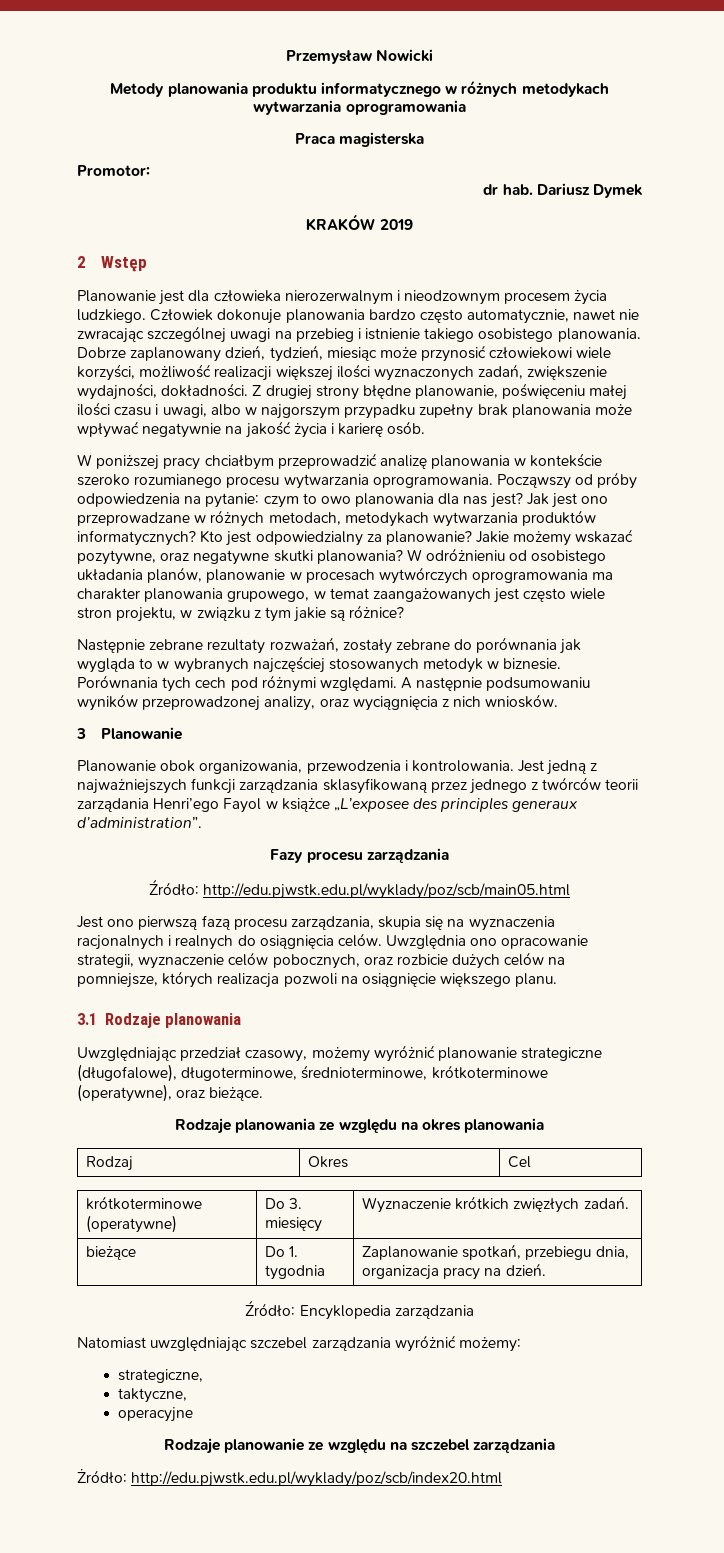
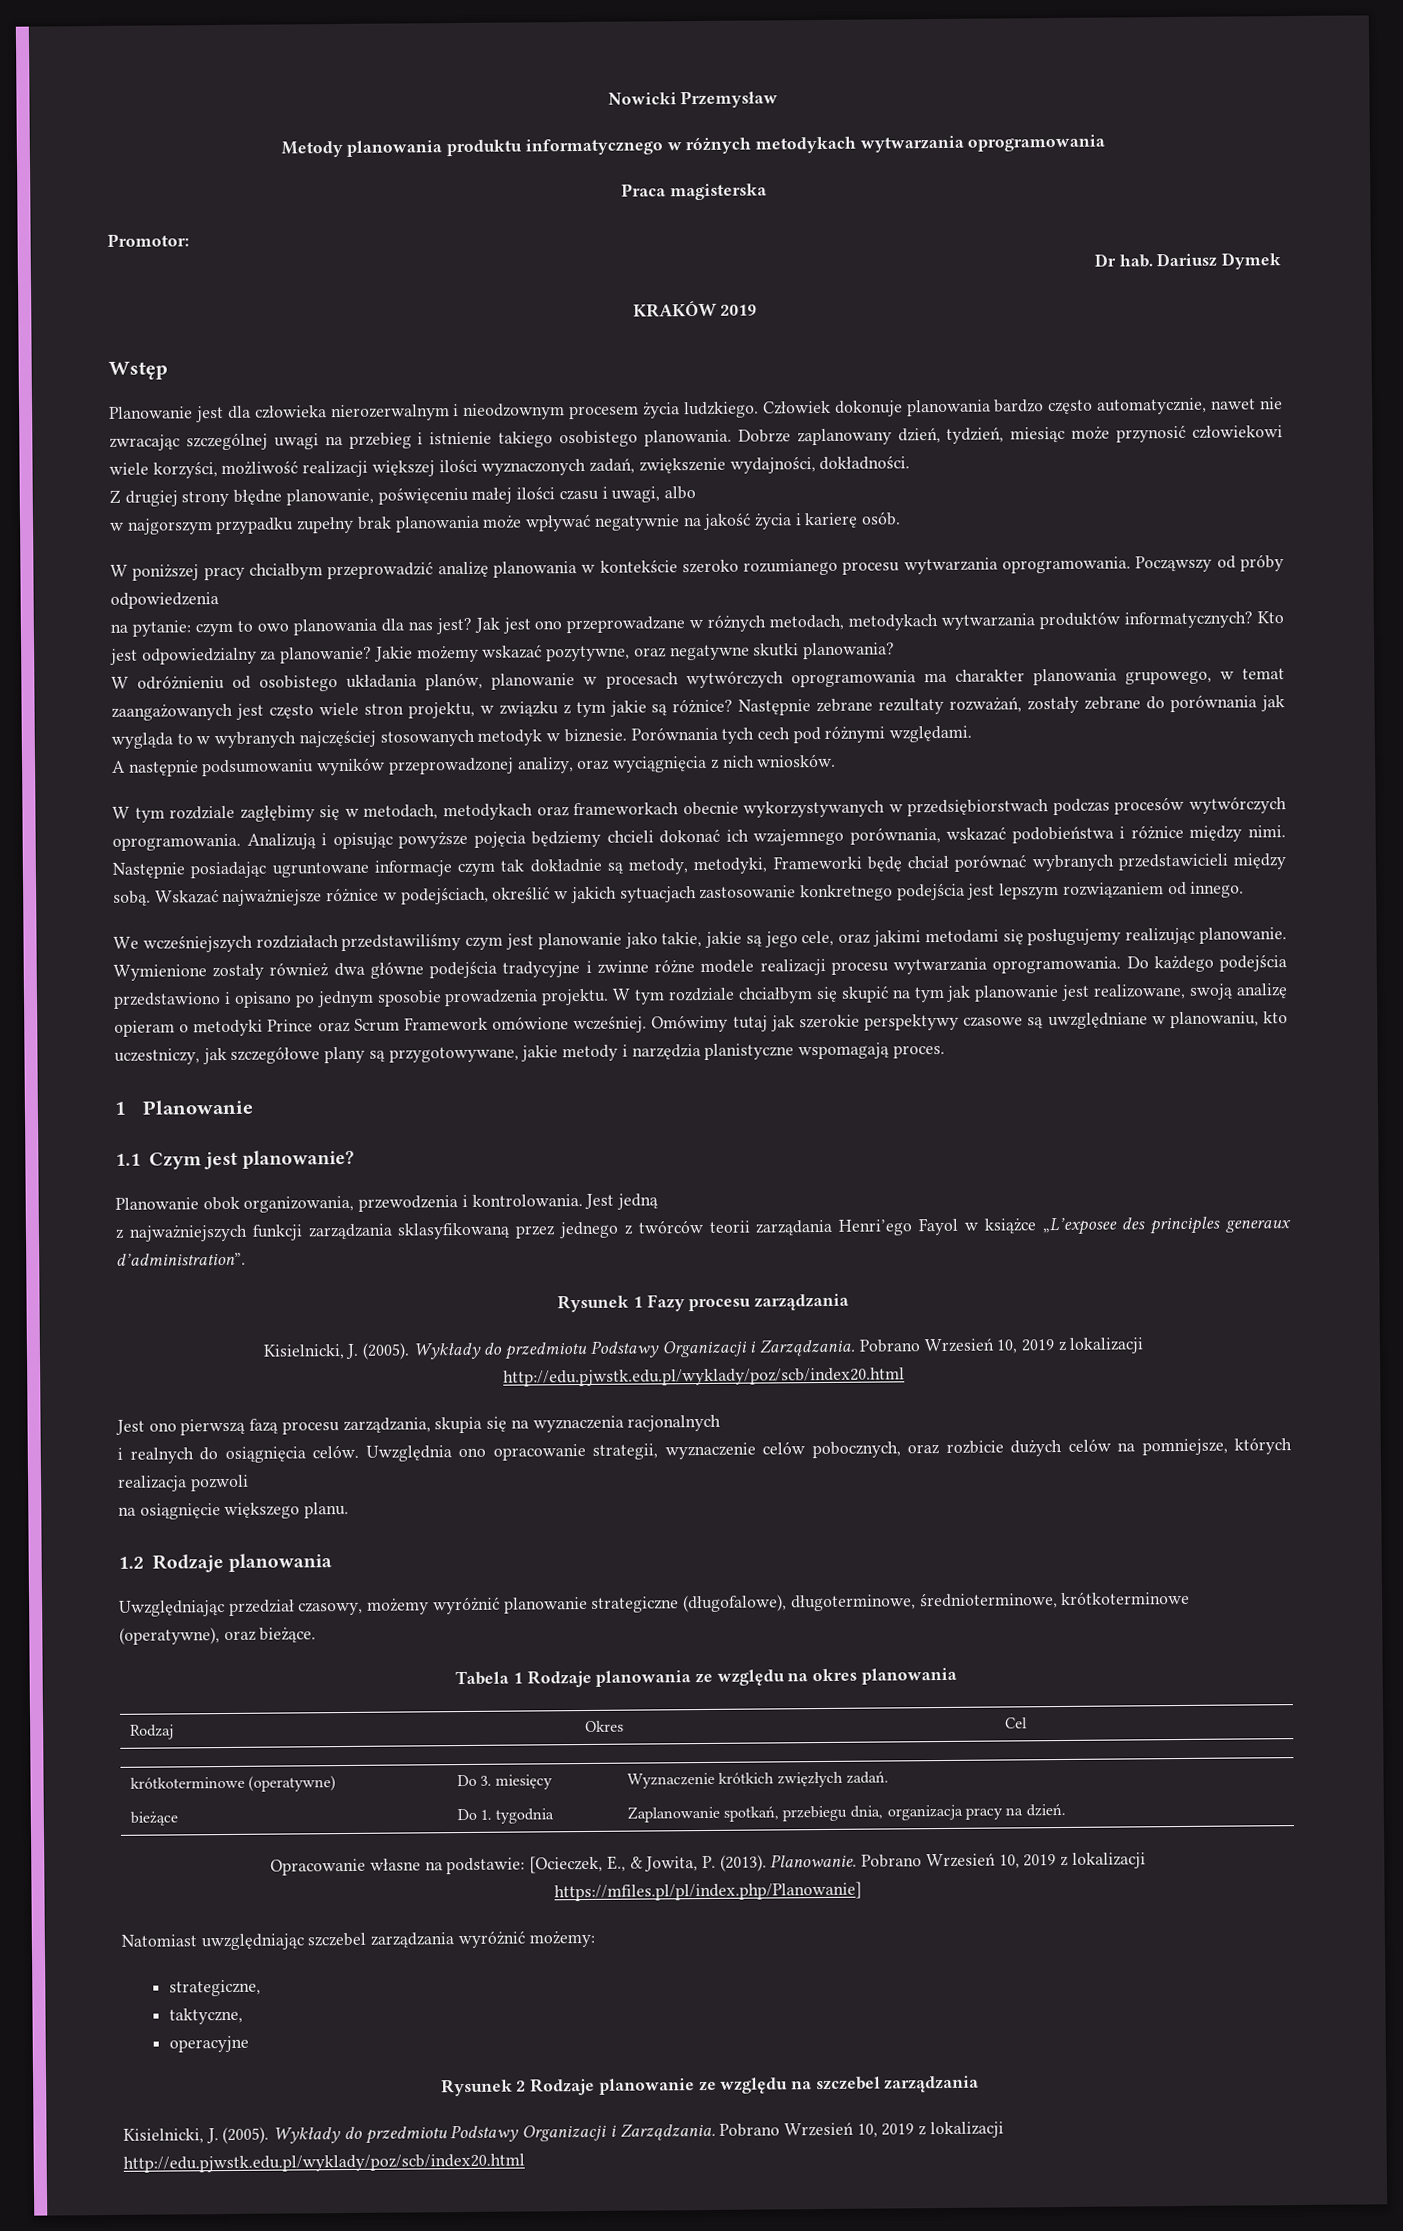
- Przemysław Nowicki
+ Nowicki Przemysław
- dr hab.
+ Dr hab.
- 2 Wstęp
+ Wstęp
- Dobrze zaplanowany dzień, tydzień, miesiąc może przynosić człowiekowi wiele korzyści, możliwość realizacji większej ilości wyznaczonych zadań, zwiększenie wydajności, dokładności. Z drugiej strony błędne planowanie, poświęceniu małej ilości czasu i uwagi, albo w najgorszym przypadku zupełny brak planowania może wpływać negatywnie na jakość życia i karierę osób.
+ Dobrze zaplanowany dzień, tydzień, miesiąc może przynosić człowiekowi wiele korzyści, możliwość realizacji większej ilości wyznaczonych zadań, zwiększenie wydajności, dokładności.
+ Z drugiej strony błędne planowanie, poświęceniu małej ilości czasu i uwagi, albo
+ w najgorszym przypadku zupełny brak planowania może wpływać negatywnie na jakość życia i karierę osób.
- Począwszy od próby odpowiedzenia na pytanie: czym to owo planowania dla nas jest?
+ Począwszy od próby odpowiedzenia
+ na pytanie: czym to owo planowania dla nas jest?
- Jakie możemy wskazać pozytywne, oraz negatywne skutki planowania? W odróżnieniu od osobistego układania planów, planowanie w procesach wytwórczych oprogramowania ma charakter planowania grupowego, w temat zaangażowanych jest często wiele stron projektu, w związku z tym jakie są różnice?
- Następnie zebrane rezultaty rozważań, zostały zebrane do porównania jak wygląda to w wybranych najczęściej stosowanych metodyk w biznesie.
+ Jakie możemy wskazać pozytywne, oraz negatywne skutki planowania?
+ W odróżnieniu od osobistego układania planów, planowanie w procesach wytwórczych oprogramowania ma charakter planowania grupowego, w temat zaangażowanych jest często wiele stron projektu, w związku z tym jakie są różnice? Następnie zebrane rezultaty rozważań, zostały zebrane do porównania jak wygląda to w wybranych najczęściej stosowanych metodyk w biznesie.
- Porównania tych cech pod różnymi względami. A następnie podsumowaniu wyników przeprowadzonej analizy, oraz wyciągnięcia z nich wniosków.
+ Porównania tych cech pod różnymi względami.
+ A następnie podsumowaniu wyników przeprowadzonej analizy, oraz wyciągnięcia z nich wniosków.
- 3 Planowanie
+ W tym rozdziale zagłębimy się w metodach, metodykach oraz frameworkach obecnie wykorzystywanych w przedsiębiorstwach podczas procesów wytwórczych oprogramowania. Analizują i opisując powyższe pojęcia będziemy chcieli dokonać ich wzajemnego porównania, wskazać podobieństwa i różnice między nimi. Następnie posiadając ugruntowane informacje czym tak dokładnie są metody, metodyki, Frameworki będę chciał porównać wybranych przedstawicieli między sobą. Wskazać najważniejsze różnice w podejściach, określić w jakich sytuacjach zastosowanie konkretnego podejścia jest lepszym rozwiązaniem od innego.
+ We wcześniejszych rozdziałach przedstawiliśmy czym jest planowanie jako takie, jakie są jego cele, oraz jakimi metodami się posługujemy realizując planowanie. Wymienione zostały również dwa główne podejścia tradycyjne i zwinne różne modele realizacji procesu wytwarzania oprogramowania. Do każdego podejścia przedstawiono i opisano po jednym sposobie prowadzenia projektu. W tym rozdziale chciałbym się skupić na tym jak planowanie jest realizowane, swoją analizę opieram o metodyki Prince oraz Scrum Framework omówione wcześniej. Omówimy tutaj jak szerokie perspektywy czasowe są uwzględniane w planowaniu, kto uczestniczy, jak szczegółowe plany są przygotowywane, jakie metody i narzędzia planistyczne wspomagają proces.
+ 1 Planowanie
+ 1.1 Czym jest planowanie?
- Jest jedną z najważniejszych funkcji zarządzania sklasyfikowaną przez jednego z twórców teorii zarządania Henri’ego Fayol w książce „L’exposee des principles generaux d’administration”.
+ Jest jedną
+ z najważniejszych funkcji zarządzania sklasyfikowaną przez jednego z twórców teorii zarządania Henri’ego Fayol w książce „L’exposee des principles generaux d’administration”.
- Fazy procesu zarządzania
- Źródło: http://edu.pjwstk.edu.pl/wyklady/poz/scb/main05.html
+ Rysunek 1 Fazy procesu zarządzania
+ Kisielnicki, J. (2005). Wykłady do przedmiotu Podstawy Organizacji i Zarządzania. Pobrano Wrzesień 10, 2019 z lokalizacji http://edu.pjwstk.edu.pl/wyklady/poz/scb/index20.html
- Jest ono pierwszą fazą procesu zarządzania, skupia się na wyznaczenia racjonalnych i realnych do osiągnięcia celów.
+ Jest ono pierwszą fazą procesu zarządzania, skupia się na wyznaczenia racjonalnych
+ i realnych do osiągnięcia celów.
- Uwzględnia ono opracowanie strategii, wyznaczenie celów pobocznych, oraz rozbicie dużych celów na pomniejsze, których realizacja pozwoli na osiągnięcie większego planu.
+ Uwzględnia ono opracowanie strategii, wyznaczenie celów pobocznych, oraz rozbicie dużych celów na pomniejsze, których realizacja pozwoli
+ na osiągnięcie większego planu.
- 3.1 Rodzaje planowania
+ 1.2 Rodzaje planowania
- Rodzaje planowania ze względu na okres planowania
+ Tabela 1 Rodzaje planowania ze względu na okres planowania
- Źródło: Encyklopedia zarządzania
+ Opracowanie własne na podstawie: [Ocieczek, E., & Jowita, P. (2013). Planowanie. Pobrano Wrzesień 10, 2019 z lokalizacji https://mfiles.pl/pl/index.php/Planowanie]
- Rodzaje planowanie ze względu na szczebel zarządzania
- Żródło: http://edu.pjwstk.edu.pl/wyklady/poz/scb/index20.html
+ Rysunek 2 Rodzaje planowanie ze względu na szczebel zarządzania
+ Kisielnicki, J. (2005). Wykłady do przedmiotu Podstawy Organizacji i Zarządzania. Pobrano Wrzesień 10, 2019 z lokalizacji http://edu.pjwstk.edu.pl/wyklady/poz/scb/index20.html

